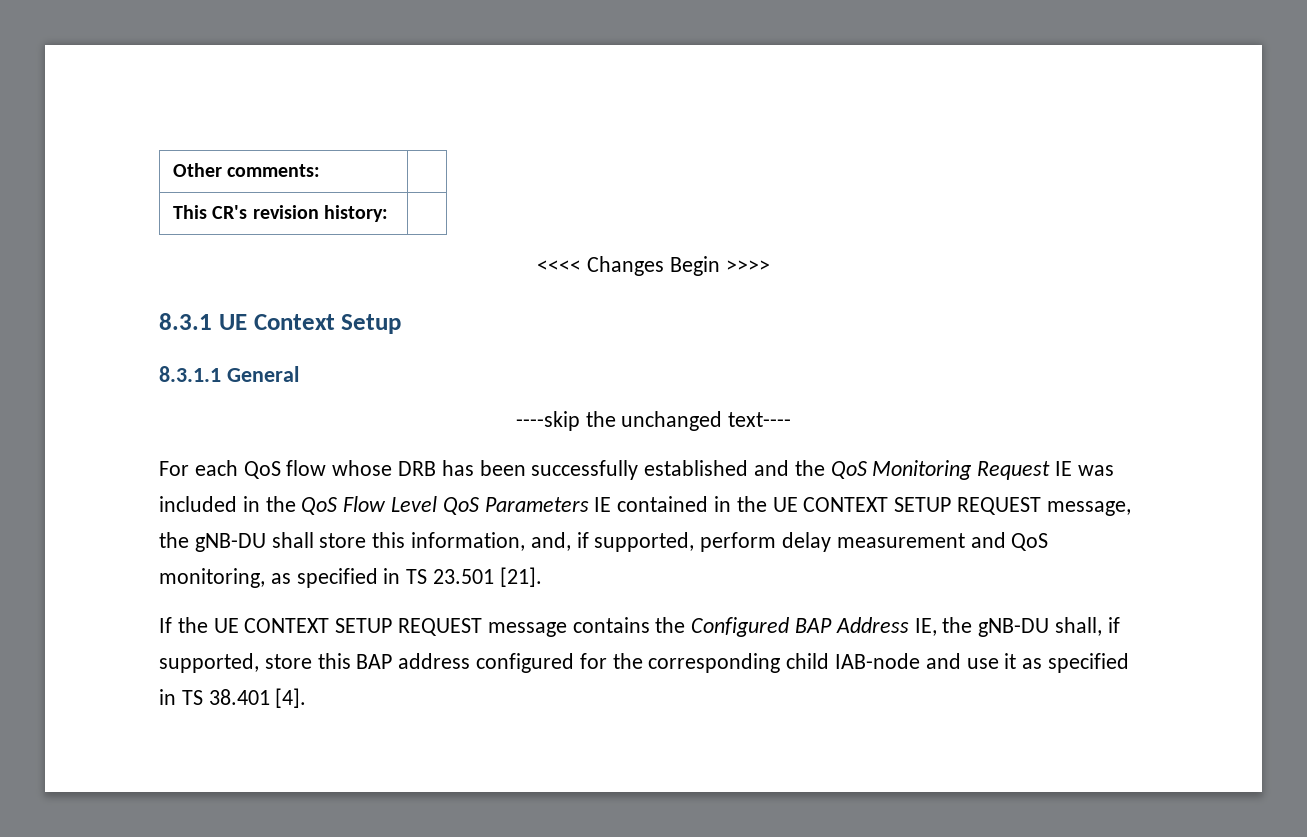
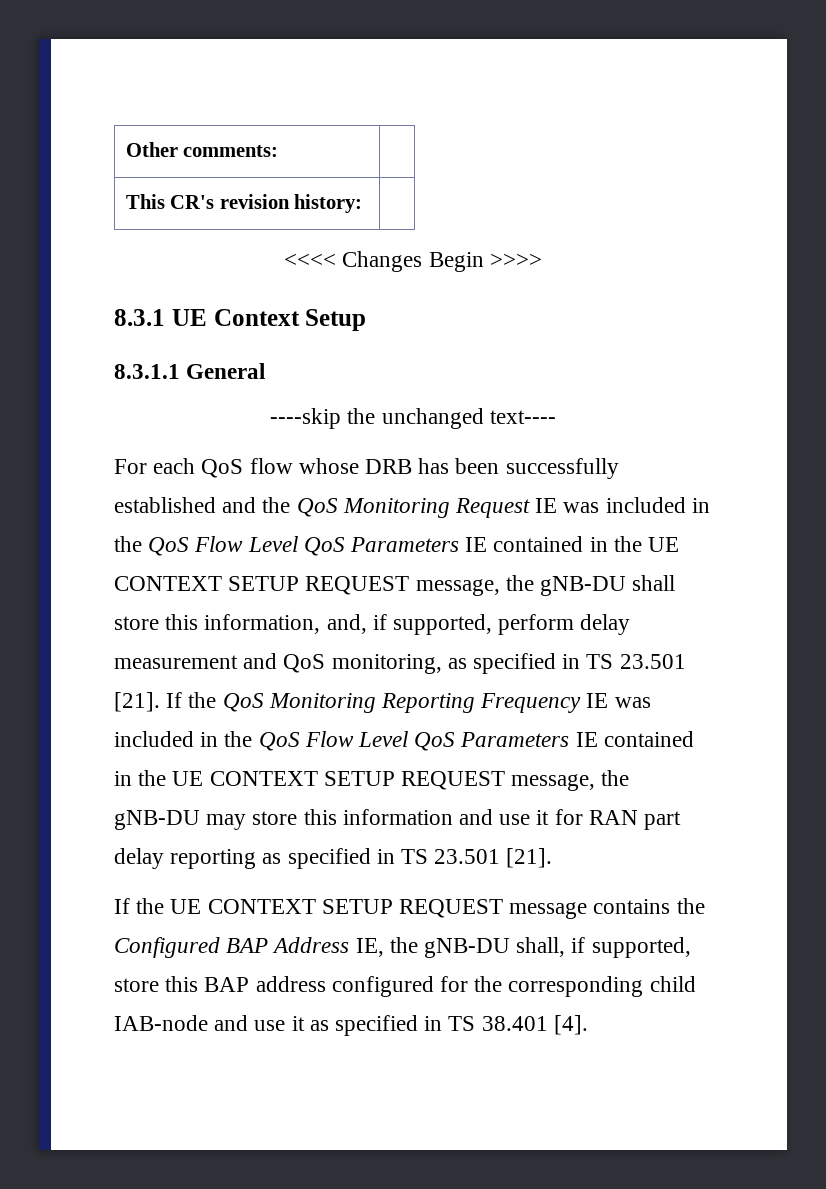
+ If the QoS Monitoring Reporting Frequency IE was included in the QoS Flow Level QoS Parameters IE contained in the UE CONTEXT SETUP REQUEST message, the gNB-DU may store this information and use it for RAN part delay reporting as specified in TS 23.501 [21].

